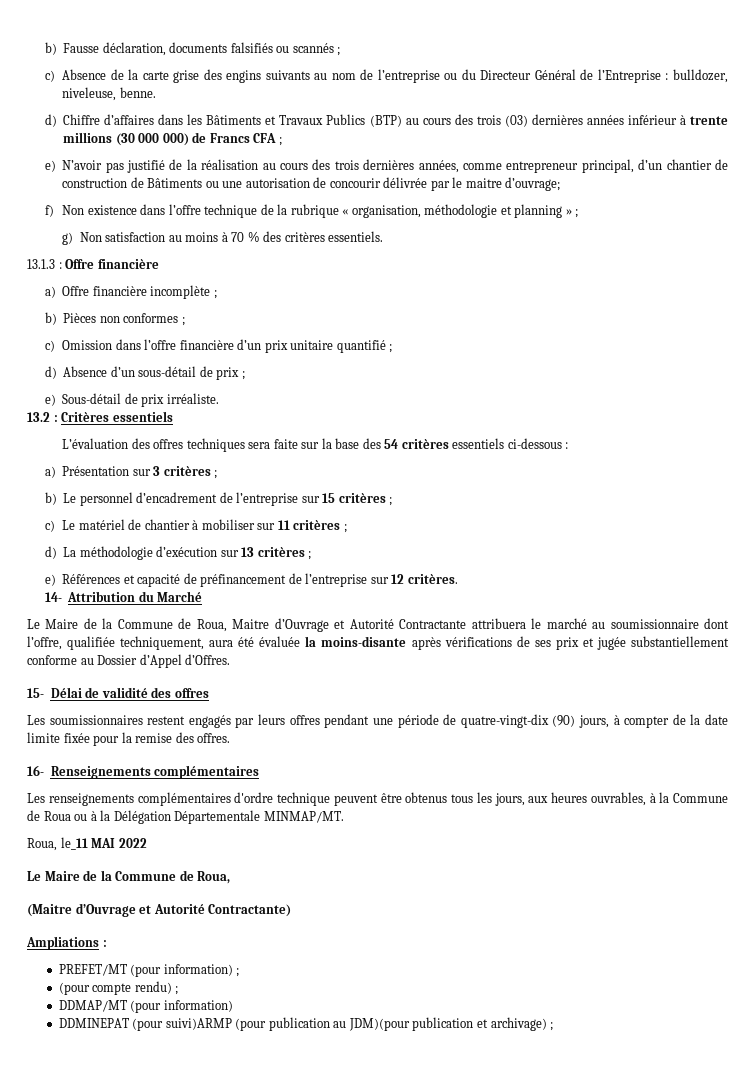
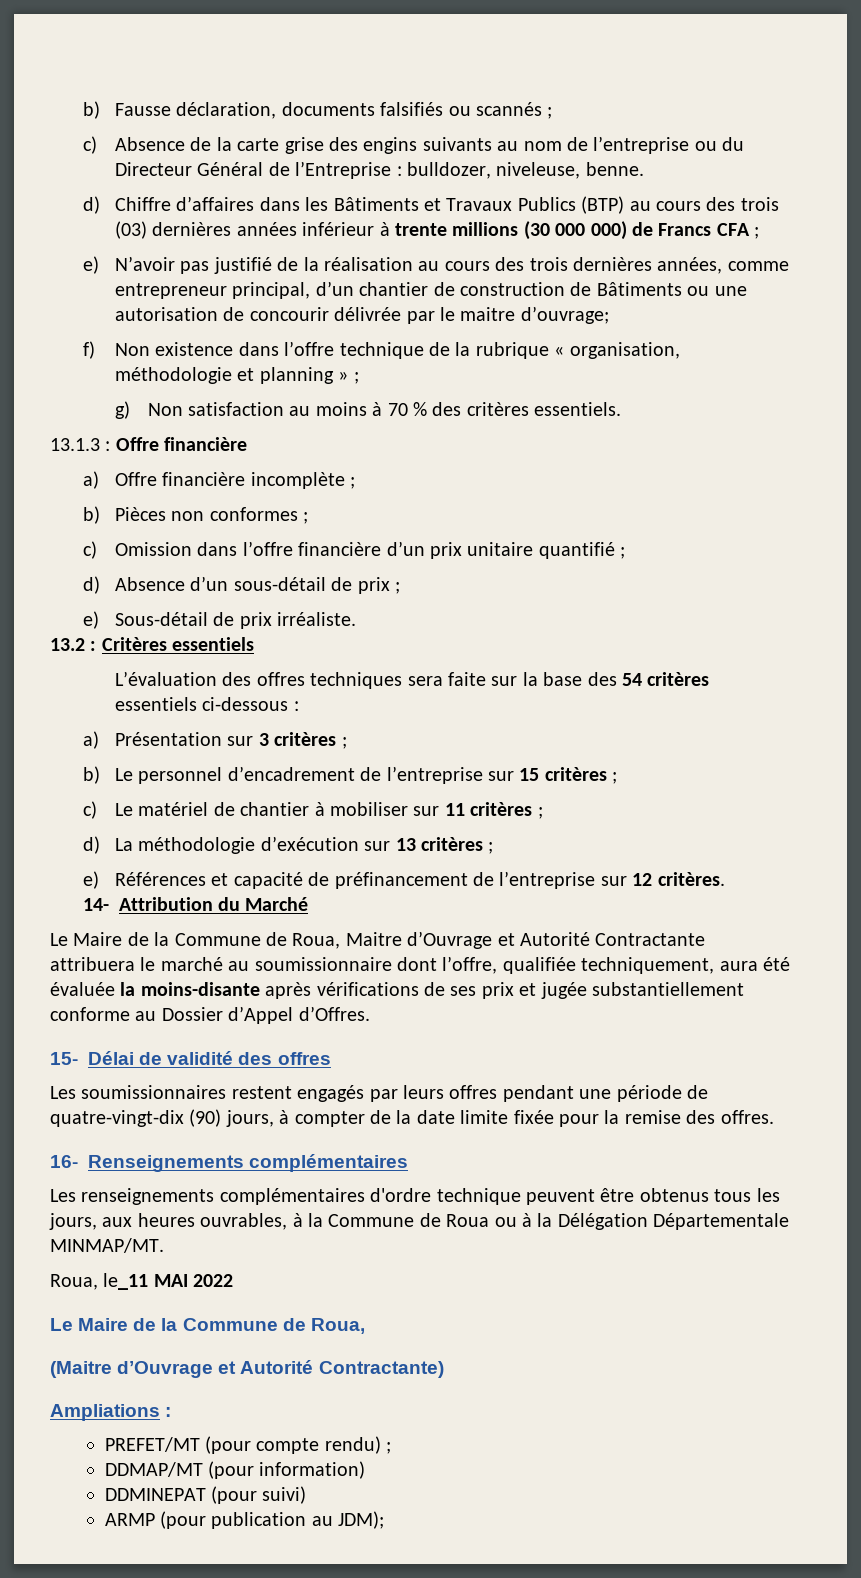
- PREFET/MT (pour information) ;
- (pour compte rendu) ;
+ PREFET/MT (pour compte rendu) ;
- DDMINEPAT (pour suivi)ARMP (pour publication au JDM)(pour publication et archivage) ;
+ DDMINEPAT (pour suivi)
+ ARMP (pour publication au JDM);

